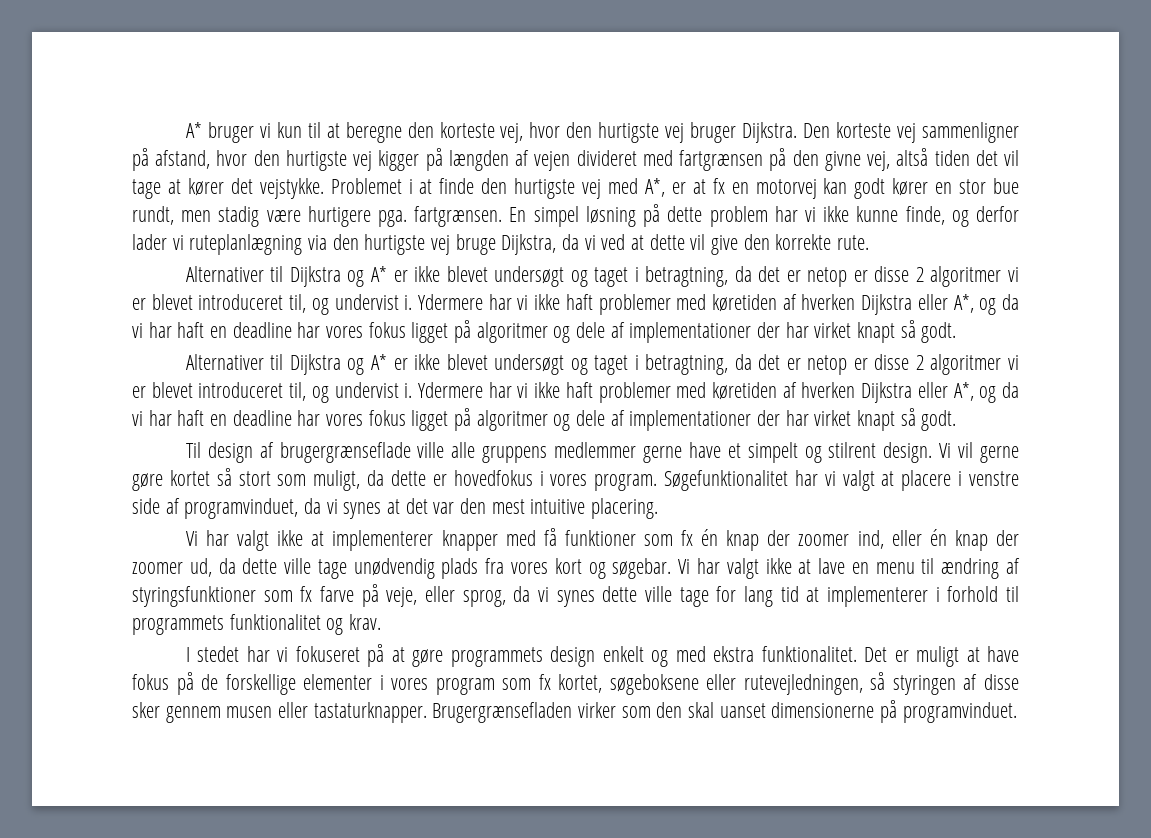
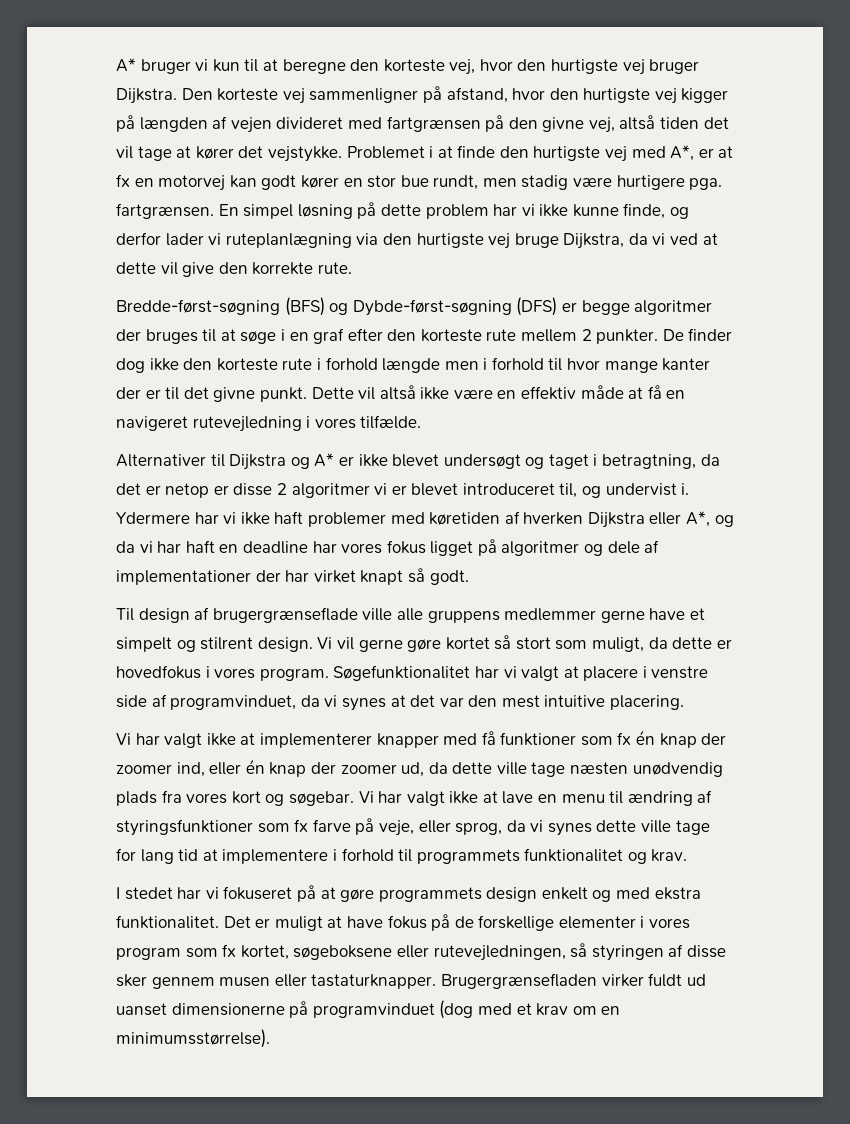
  En simpel løsning på dette problem har vi ikke kunne finde, og derfor lader vi ruteplanlægning via den hurtigste vej bruge Dijkstra, da vi ved at dette vil give den korrekte rute.
- Alternativer til Dijkstra og A* er ikke blevet undersøgt og taget i betragtning, da det er netop er disse 2 algoritmer vi er blevet introduceret til, og undervist i. Ydermere har vi ikke haft problemer med køretiden af hverken Dijkstra eller A*, og da vi har haft en deadline har vores fokus ligget på algoritmer og dele af implementationer der har virket knapt så godt.
+ Bredde-først-søgning (BFS) og Dybde-først-søgning (DFS) er begge algoritmer der bruges til at søge i en graf efter den korteste rute mellem 2 punkter. De finder dog ikke den korteste rute i forhold længde men i forhold til hvor mange kanter der er til det givne punkt. Dette vil altså ikke være en effektiv måde at få en navigeret rutevejledning i vores tilfælde.
- Vi har valgt ikke at implementerer knapper med få funktioner som fx én knap der zoomer ind, eller én knap der zoomer ud, da dette ville tage unødvendig plads fra vores kort og søgebar.
+ Vi har valgt ikke at implementerer knapper med få funktioner som fx én knap der zoomer ind, eller én knap der zoomer ud, da dette ville tage næsten unødvendig plads fra vores kort og søgebar.
- Vi har valgt ikke at lave en menu til ændring af styringsfunktioner som fx farve på veje, eller sprog, da vi synes dette ville tage for lang tid at implementerer i forhold til programmets funktionalitet og krav.
+ Vi har valgt ikke at lave en menu til ændring af styringsfunktioner som fx farve på veje, eller sprog, da vi synes dette ville tage for lang tid at implementere i forhold til programmets funktionalitet og krav.
- Brugergrænsefladen virker som den skal uanset dimensionerne på programvinduet.
+ Brugergrænsefladen virker fuldt ud uanset dimensionerne på programvinduet (dog med et krav om en minimumsstørrelse).

